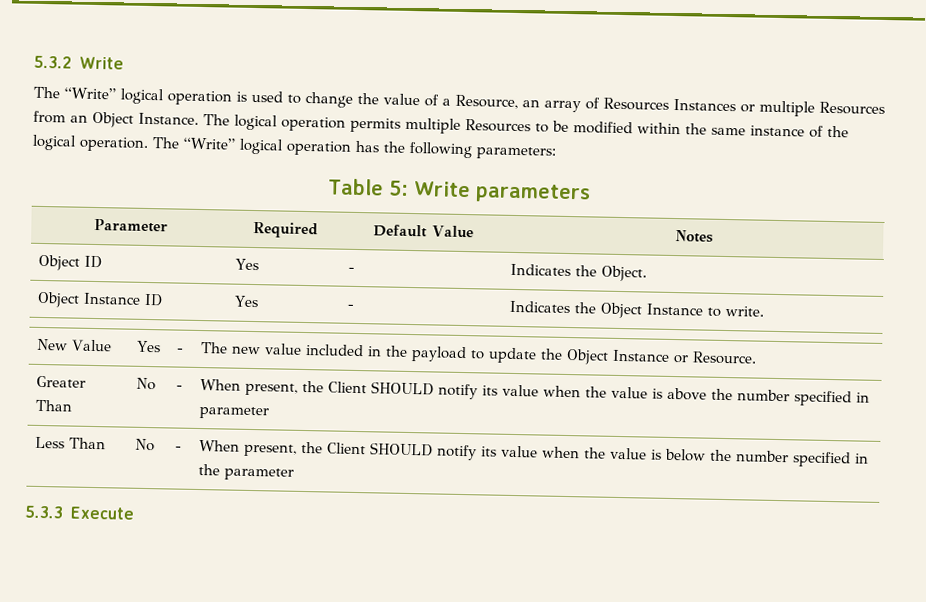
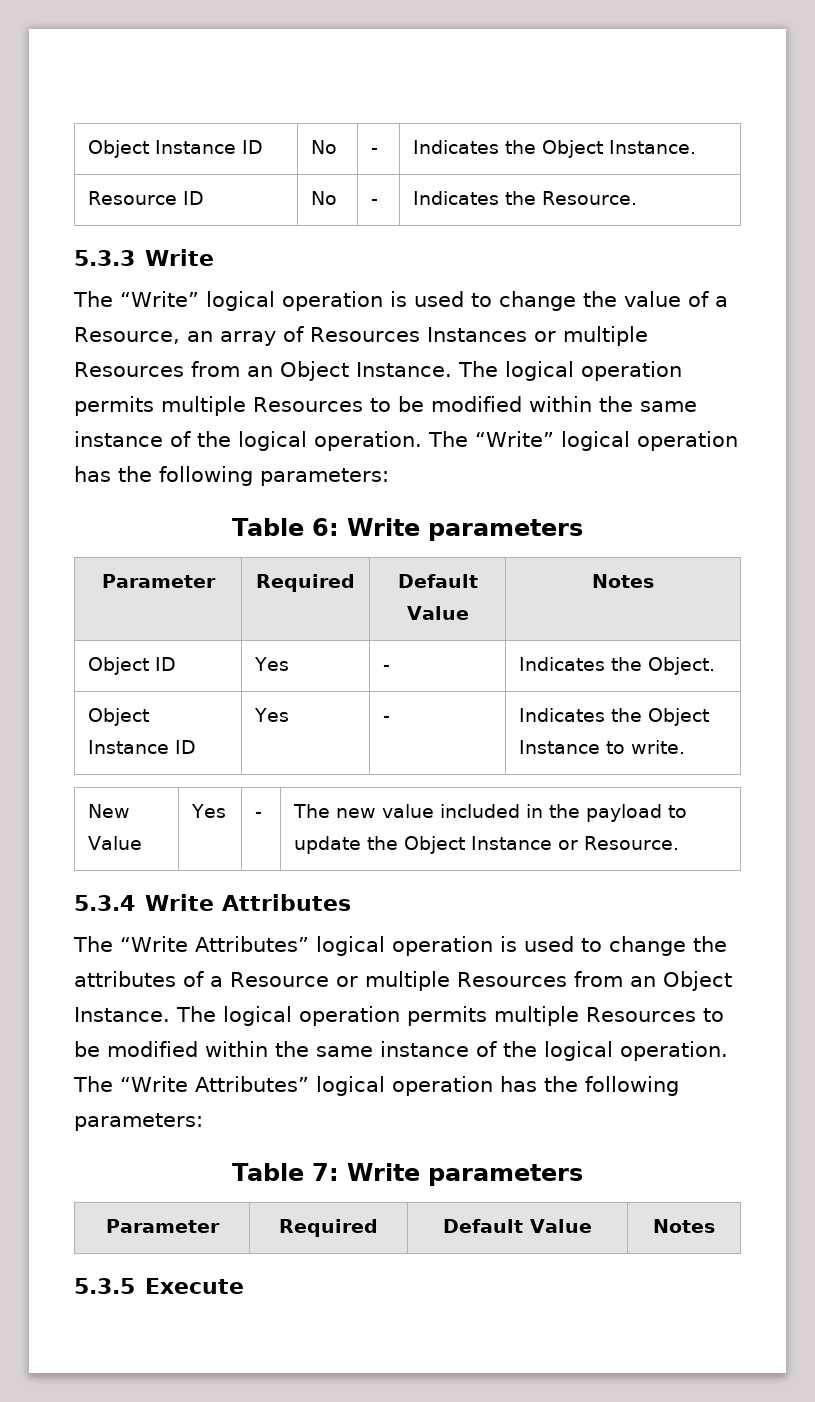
- 5.3.2 Write
+ Object Instance ID | No | - | Indicates the Object Instance.
+ Resource ID | No | - | Indicates the Resource.
+ 5.3.3 Write
- Table 5: Write parameters
+ Table 6: Write parameters
- Greater Than | No | - | When present, the Client SHOULD notify its value when the value is above the number specified in parameter
- Less Than | No | - | When present, the Client SHOULD notify its value when the value is below the number specified in the parameter
- 5.3.3 Execute
+ 5.3.4 Write Attributes
+ The “Write Attributes” logical operation is used to change the attributes of a Resource or multiple Resources from an Object Instance. The logical operation permits multiple Resources to be modified within the same instance of the logical operation. The “Write Attributes” logical operation has the following parameters:
+ Table 7: Write parameters
+ Parameter | Required | Default Value | Notes
+ 5.3.5 Execute

